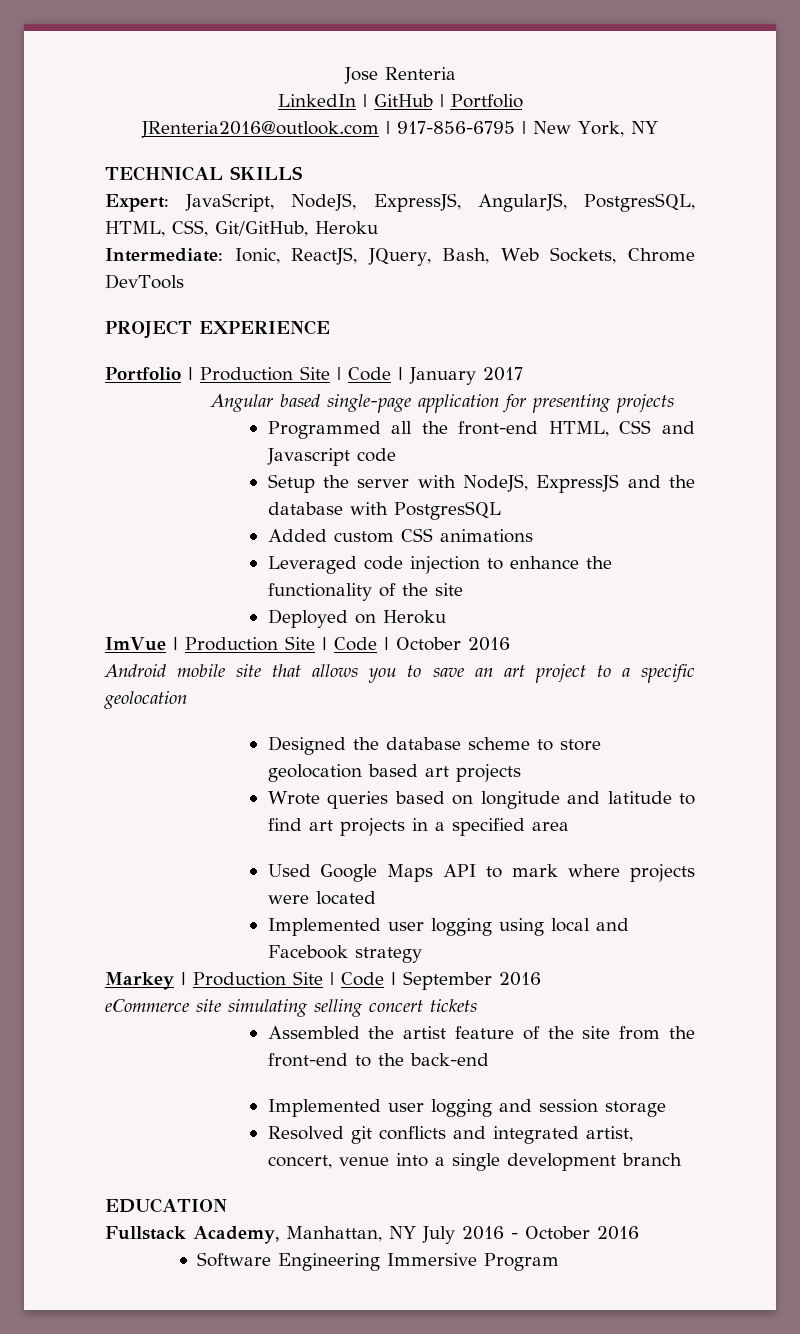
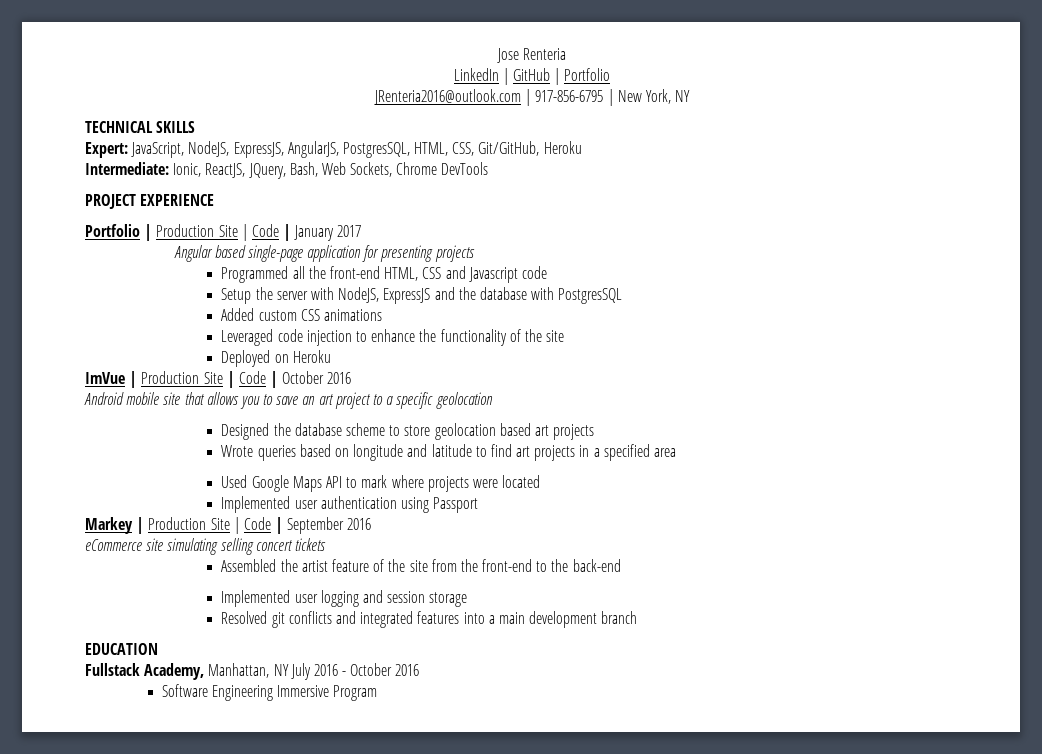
- Implemented user logging using local and Facebook strategy
+ Implemented user authentication using Passport
- Resolved git conflicts and integrated artist, concert, venue into a single development branch
+ Resolved git conflicts and integrated features into a main development branch

